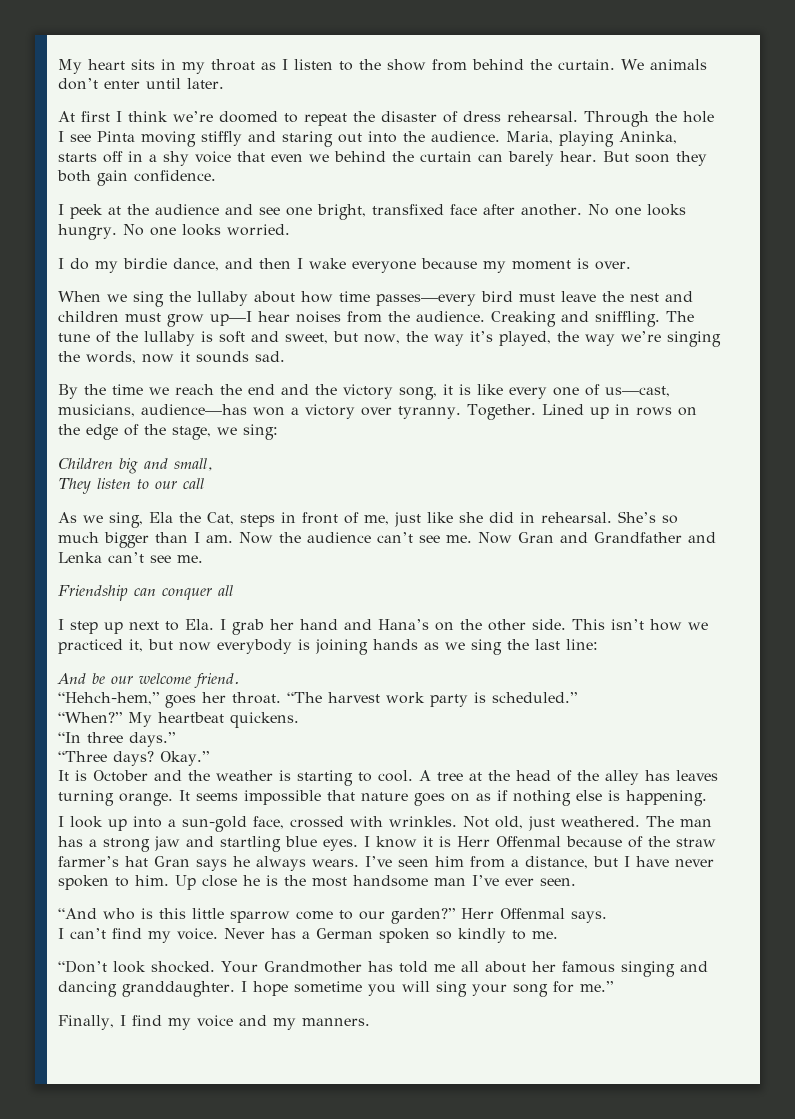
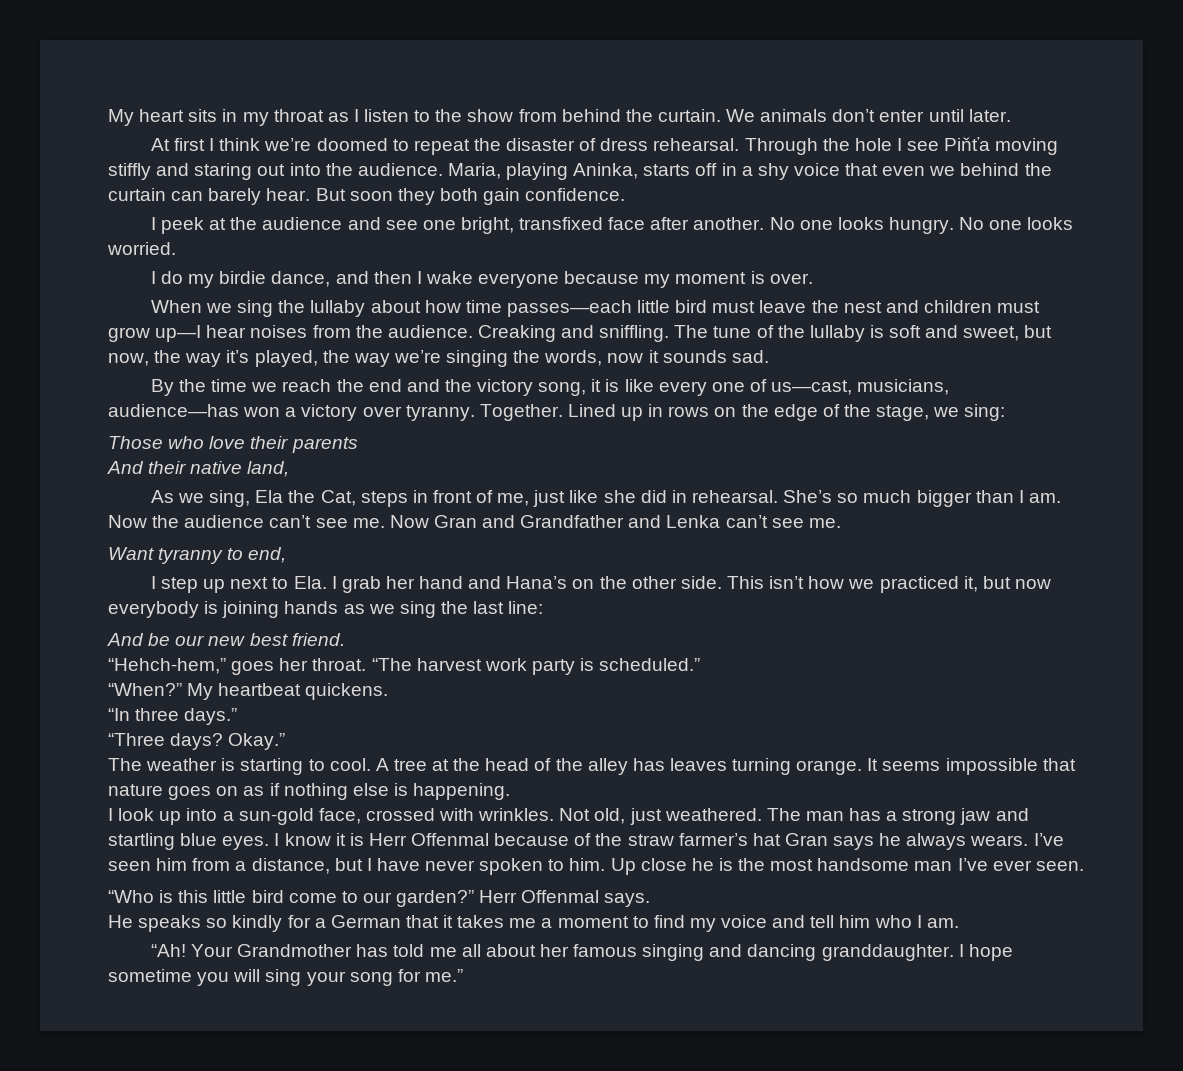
- Through the hole I see Pinta moving stiffly and staring out into the audience.
+ Through the hole I see Piňťa moving stiffly and staring out into the audience.
- When we sing the lullaby about how time passes—every bird must leave the nest and children must grow up—I hear noises from the audience.
+ When we sing the lullaby about how time passes—each little bird must leave the nest and children must grow up—I hear noises from the audience.
- Children big and small,
- They listen to our call
+ Those who love their parents
+ And their native land,
- Friendship can conquer all
+ Want tyranny to end,
- And be our welcome friend.
+ And be our new best friend.
- It is October and the weather is starting to cool.
+ The weather is starting to cool.
- “And who is this little sparrow come to our garden?”
+ “Who is this little bird come to our garden?”
- I can’t find my voice. Never has a German spoken so kindly to me.
- “Don’t look shocked.
+ He speaks so kindly for a German that it takes me a moment to find my voice and tell him who I am.
+ “Ah!
- Finally, I find my voice and my manners.

